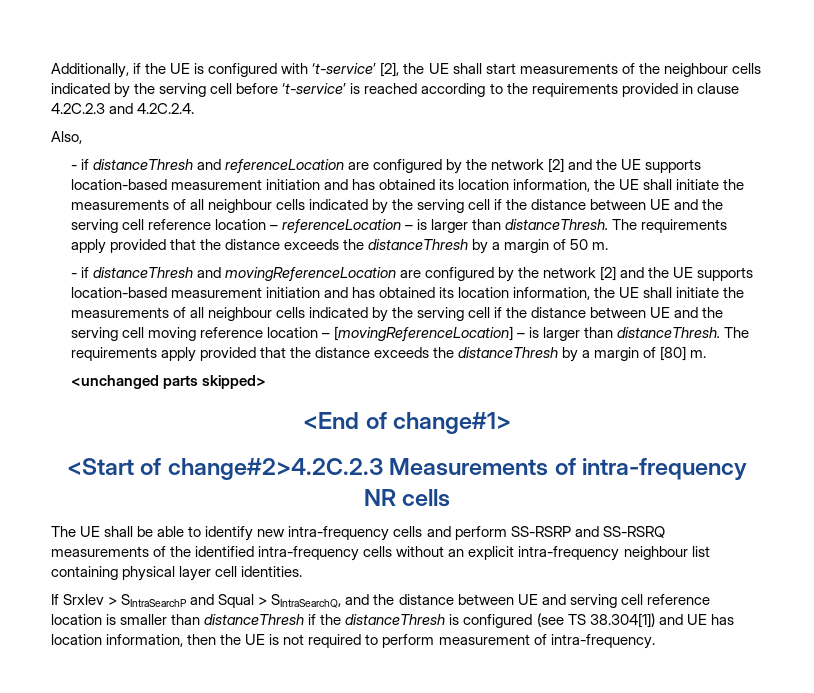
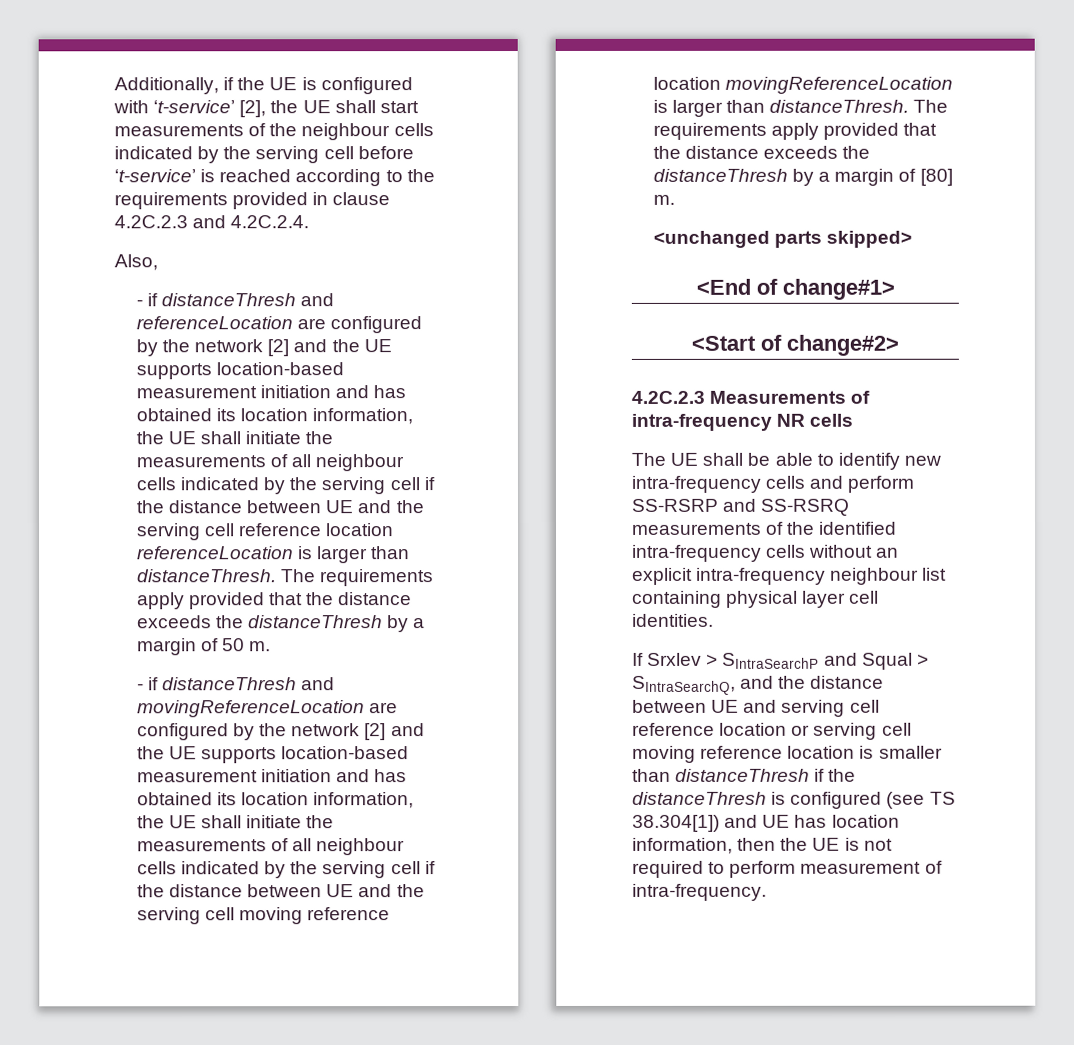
- - if distanceThresh and referenceLocation are configured by the network [2] and the UE supports location-based measurement initiation and has obtained its location information, the UE shall initiate the measurements of all neighbour cells indicated by the serving cell if the distance between UE and the serving cell reference location – referenceLocation – is larger than distanceThresh.
+ - if distanceThresh and referenceLocation are configured by the network [2] and the UE supports location-based measurement initiation and has obtained its location information, the UE shall initiate the measurements of all neighbour cells indicated by the serving cell if the distance between UE and the serving cell reference location referenceLocation is larger than distanceThresh.
- - if distanceThresh and movingReferenceLocation are configured by the network [2] and the UE supports location-based measurement initiation and has obtained its location information, the UE shall initiate the measurements of all neighbour cells indicated by the serving cell if the distance between UE and the serving cell moving reference location – [movingReferenceLocation] – is larger than distanceThresh.
+ - if distanceThresh and movingReferenceLocation are configured by the network [2] and the UE supports location-based measurement initiation and has obtained its location information, the UE shall initiate the measurements of all neighbour cells indicated by the serving cell if the distance between UE and the serving cell moving reference location movingReferenceLocation is larger than distanceThresh.
- <Start of change#2>4.2C.2.3 Measurements of intra-frequency NR cells
+ <Start of change#2>
+ 4.2C.2.3 Measurements of intra-frequency NR cells
- If Srxlev > SIntraSearchP and Squal > SIntraSearchQ, and the distance between UE and serving cell reference location is smaller than distanceThresh if the distanceThresh is configured (see TS 38.304[1]) and UE has location information, then the UE is not required to perform measurement of intra-frequency.
+ If Srxlev > SIntraSearchP and Squal > SIntraSearchQ, and the distance between UE and serving cell reference location or serving cell moving reference location is smaller than distanceThresh if the distanceThresh is configured (see TS 38.304[1]) and UE has location information, then the UE is not required to perform measurement of intra-frequency.

